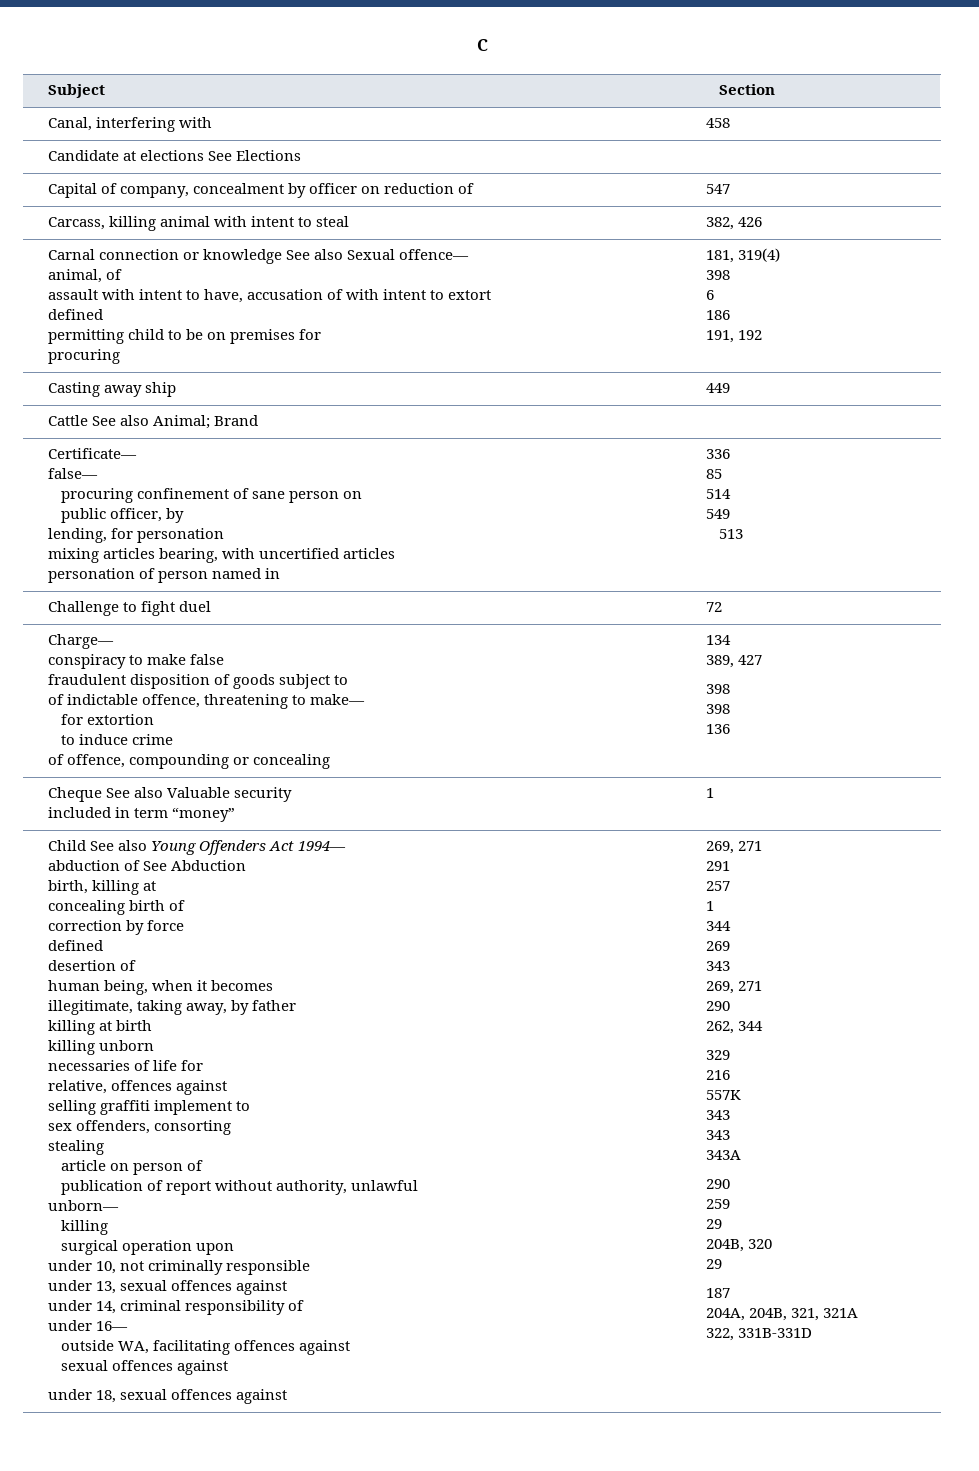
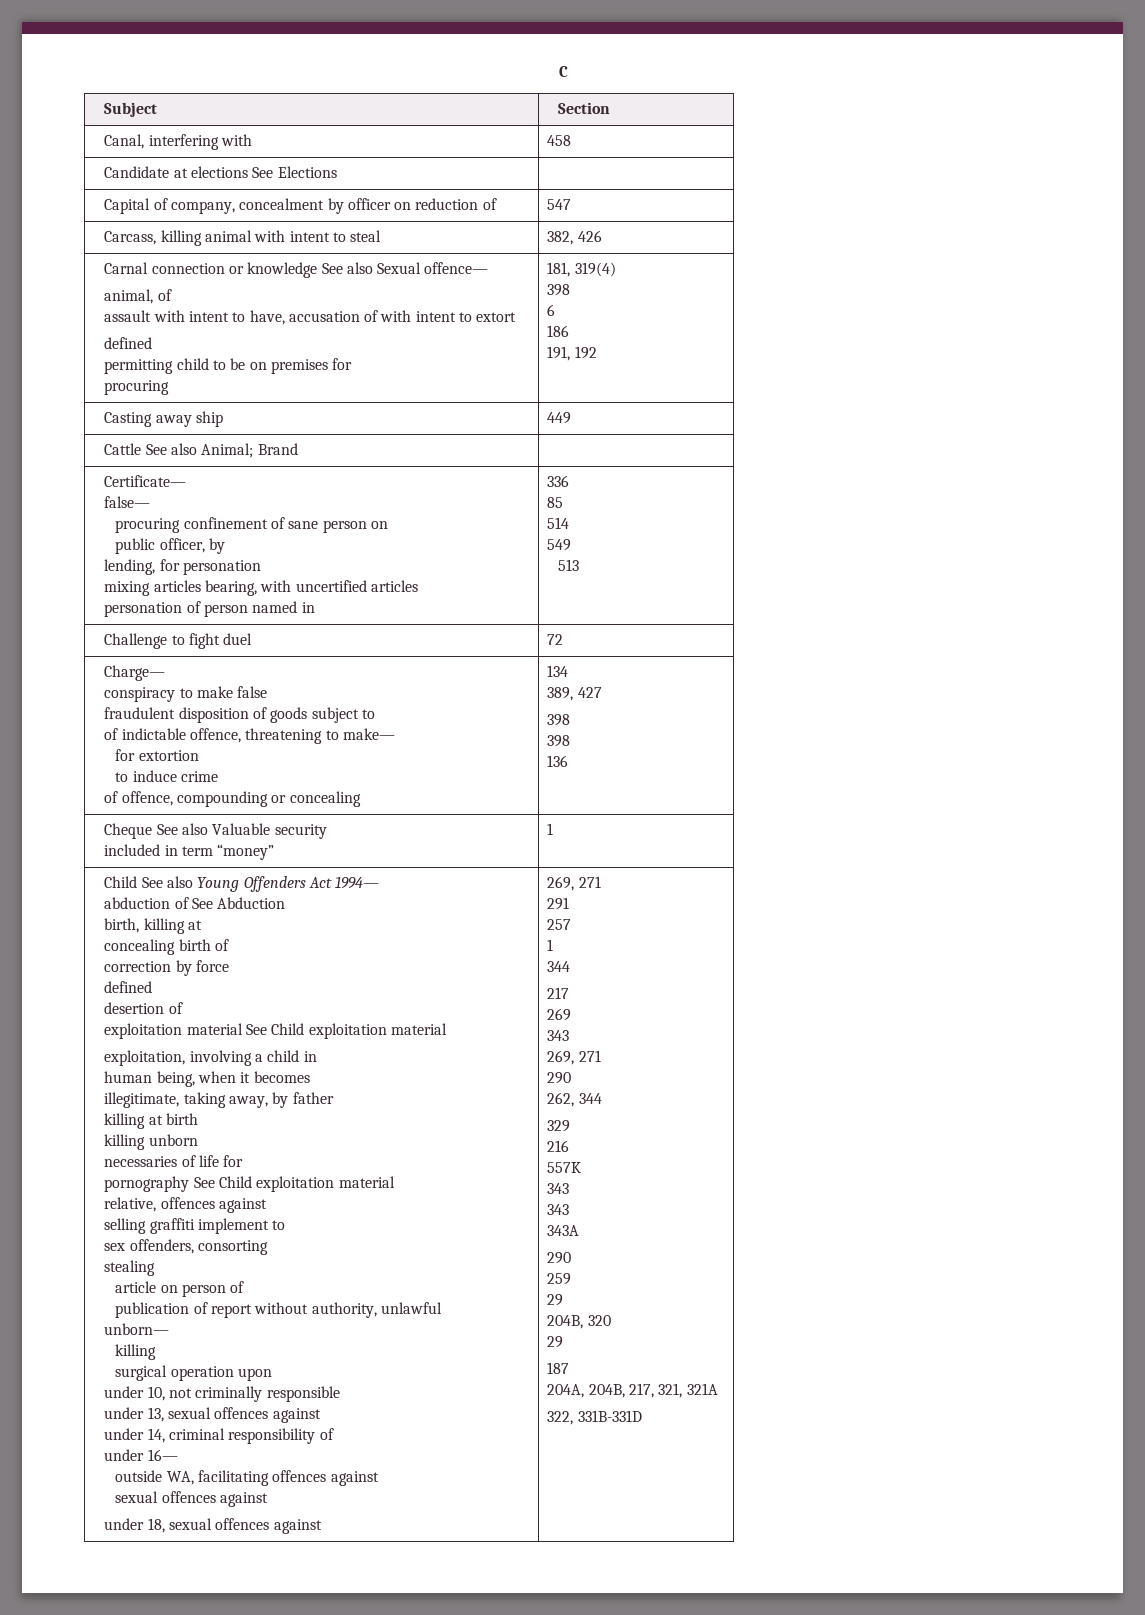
+ exploitation material See Child exploitation material
+ exploitation, involving a child in
+ pornography See Child exploitation material
+ 217
- 204A, 204B, 321, 321A
+ 204A, 204B, 217, 321, 321A

